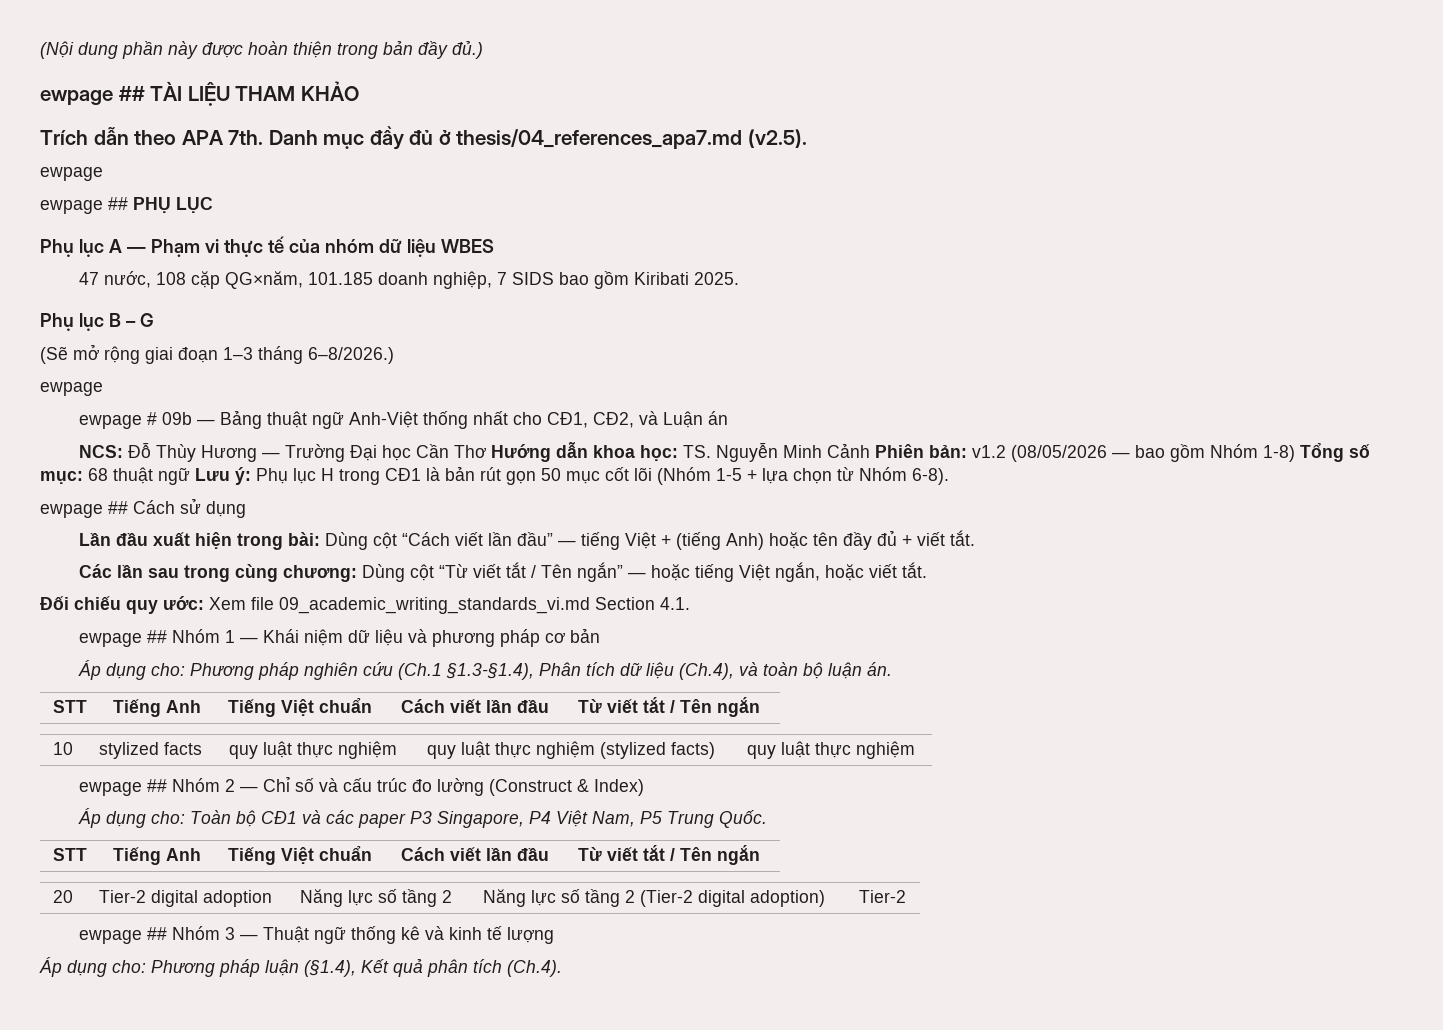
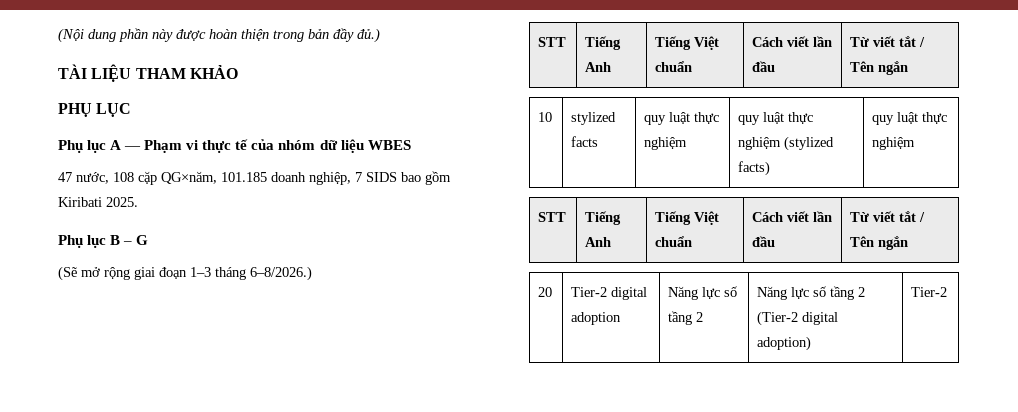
- ewpage ## TÀI LIỆU THAM KHẢO
+ TÀI LIỆU THAM KHẢO
- Trích dẫn theo APA 7th. Danh mục đầy đủ ở thesis/04_references_apa7.md (v2.5).
- ewpage
- ewpage ## PHỤ LỤC
+ PHỤ LỤC
  (Sẽ mở rộng giai đoạn 1–3 tháng 6–8/2026.)
- ewpage
- ewpage # 09b — Bảng thuật ngữ Anh-Việt thống nhất cho CĐ1, CĐ2, và Luận án
- NCS: Đỗ Thùy Hương — Trường Đại học Cần Thơ Hướng dẫn khoa học: TS. Nguyễn Minh Cảnh Phiên bản: v1.2 (08/05/2026 — bao gồm Nhóm 1-8) Tổng số mục: 68 thuật ngữ Lưu ý: Phụ lục H trong CĐ1 là bản rút gọn 50 mục cốt lõi (Nhóm 1-5 + lựa chọn từ Nhóm 6-8).
- ewpage ## Cách sử dụng
- Lần đầu xuất hiện trong bài: Dùng cột “Cách viết lần đầu” — tiếng Việt + (tiếng Anh) hoặc tên đầy đủ + viết tắt.
- Các lần sau trong cùng chương: Dùng cột “Từ viết tắt / Tên ngắn” — hoặc tiếng Việt ngắn, hoặc viết tắt.
- Đối chiếu quy ước: Xem file 09_academic_writing_standards_vi.md Section 4.1.
- ewpage ## Nhóm 1 — Khái niệm dữ liệu và phương pháp cơ bản
- Áp dụng cho: Phương pháp nghiên cứu (Ch.1 §1.3-§1.4), Phân tích dữ liệu (Ch.4), và toàn bộ luận án.
- ewpage ## Nhóm 2 — Chỉ số và cấu trúc đo lường (Construct & Index)
- Áp dụng cho: Toàn bộ CĐ1 và các paper P3 Singapore, P4 Việt Nam, P5 Trung Quốc.
- ewpage ## Nhóm 3 — Thuật ngữ thống kê và kinh tế lượng
- Áp dụng cho: Phương pháp luận (§1.4), Kết quả phân tích (Ch.4).

